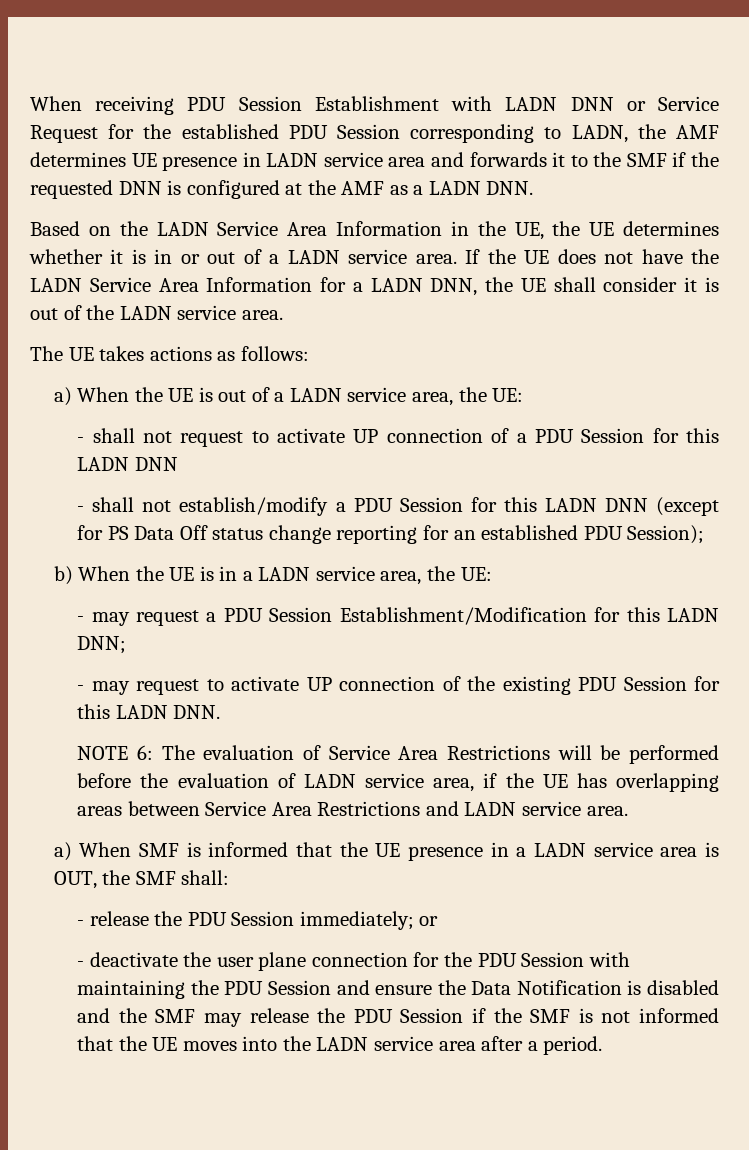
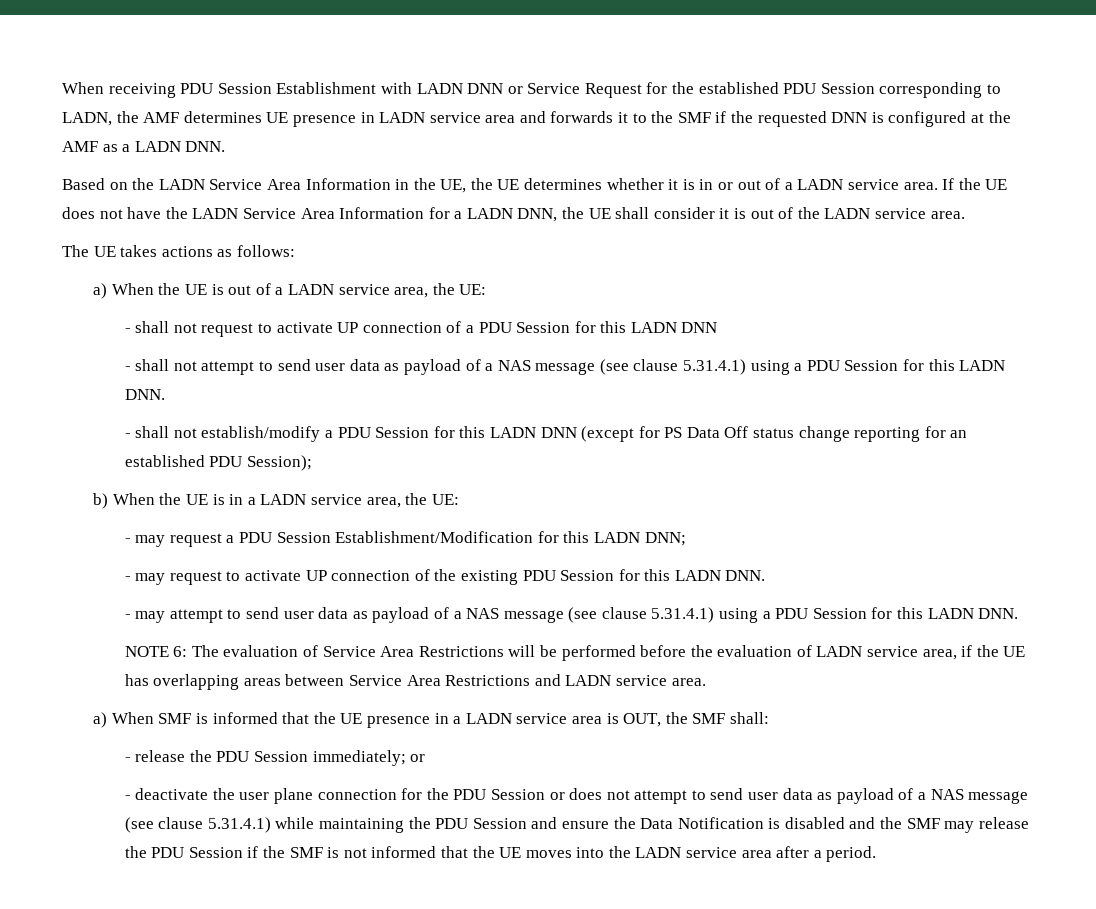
+ - shall not attempt to send user data as payload of a NAS message (see clause 5.31.4.1) using a PDU Session for this LADN DNN.
+ - may attempt to send user data as payload of a NAS message (see clause 5.31.4.1) using a PDU Session for this LADN DNN.
- - deactivate the user plane connection for the PDU Session with maintaining the PDU Session and ensure the Data Notification is disabled and the SMF may release the PDU Session if the SMF is not informed that the UE moves into the LADN service area after a period.
+ - deactivate the user plane connection for the PDU Session or does not attempt to send user data as payload of a NAS message (see clause 5.31.4.1) while maintaining the PDU Session and ensure the Data Notification is disabled and the SMF may release the PDU Session if the SMF is not informed that the UE moves into the LADN service area after a period.

